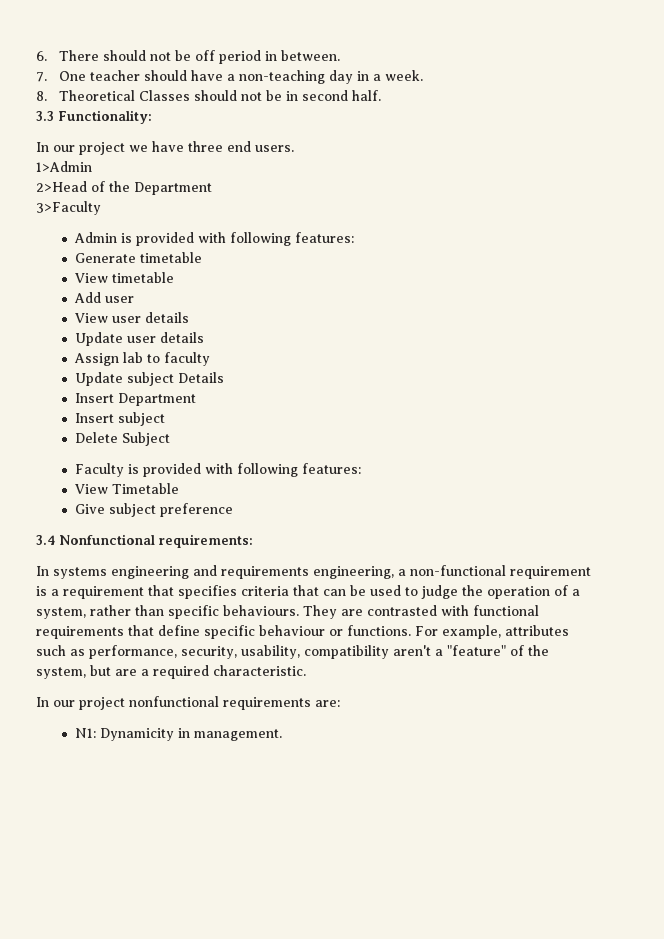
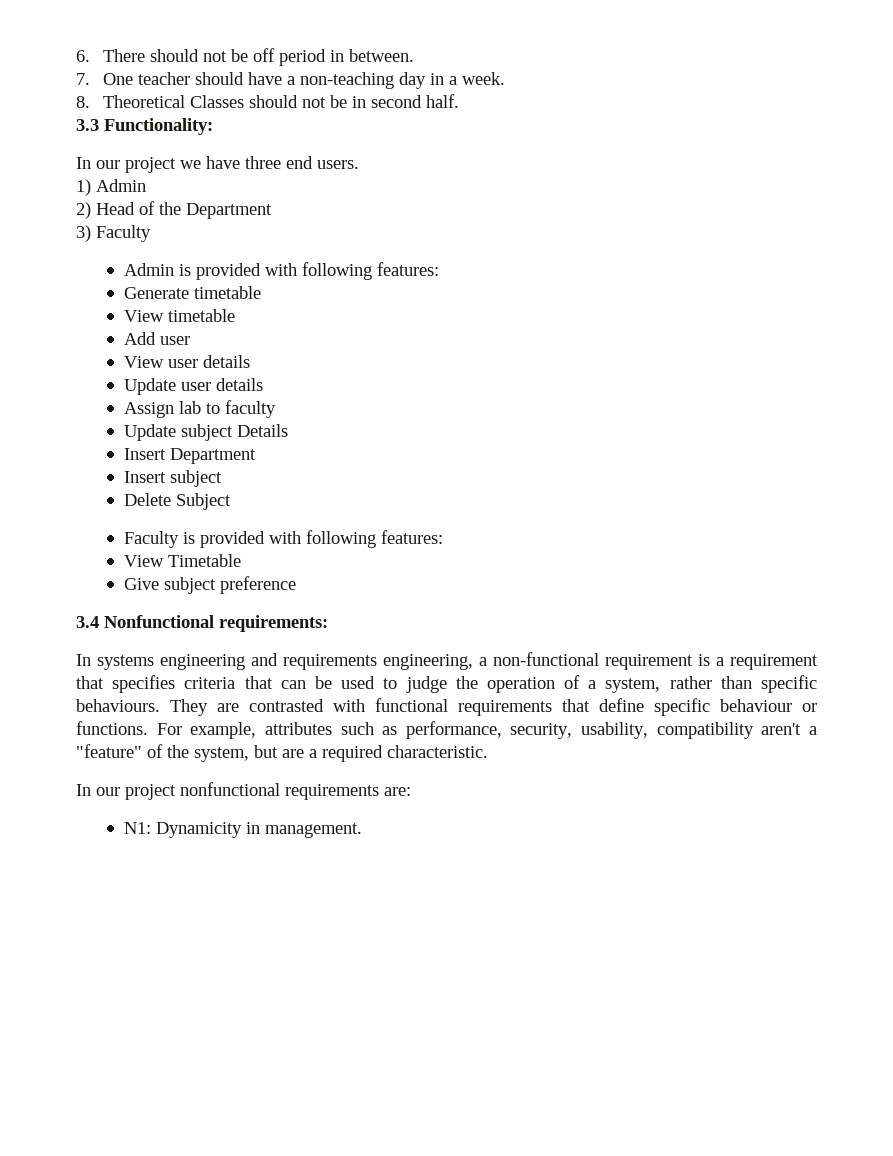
- 1>Admin
- 2>Head of the Department
+ 1) Admin
+ 2) Head of the Department
- 3>Faculty
+ 3) Faculty

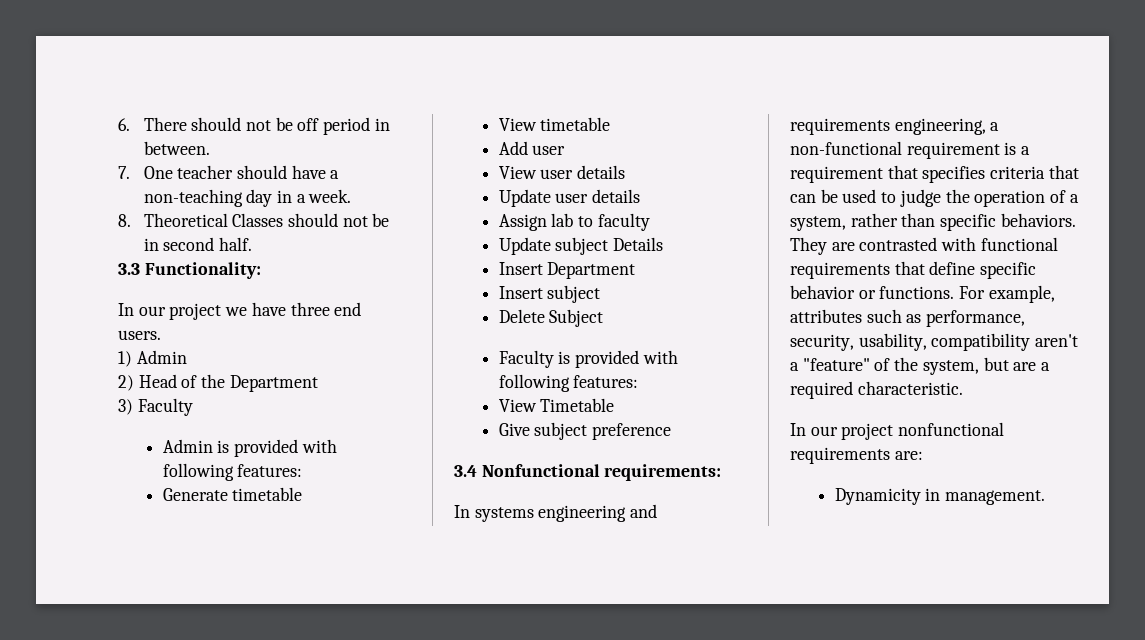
- In systems engineering and requirements engineering, a non-functional requirement is a requirement that specifies criteria that can be used to judge the operation of a system, rather than specific behaviours.
+ In systems engineering and requirements engineering, a non-functional requirement is a requirement that specifies criteria that can be used to judge the operation of a system, rather than specific behaviors.
- They are contrasted with functional requirements that define specific behaviour or functions.
+ They are contrasted with functional requirements that define specific behavior or functions.
- N1: Dynamicity in management.
+ Dynamicity in management.

